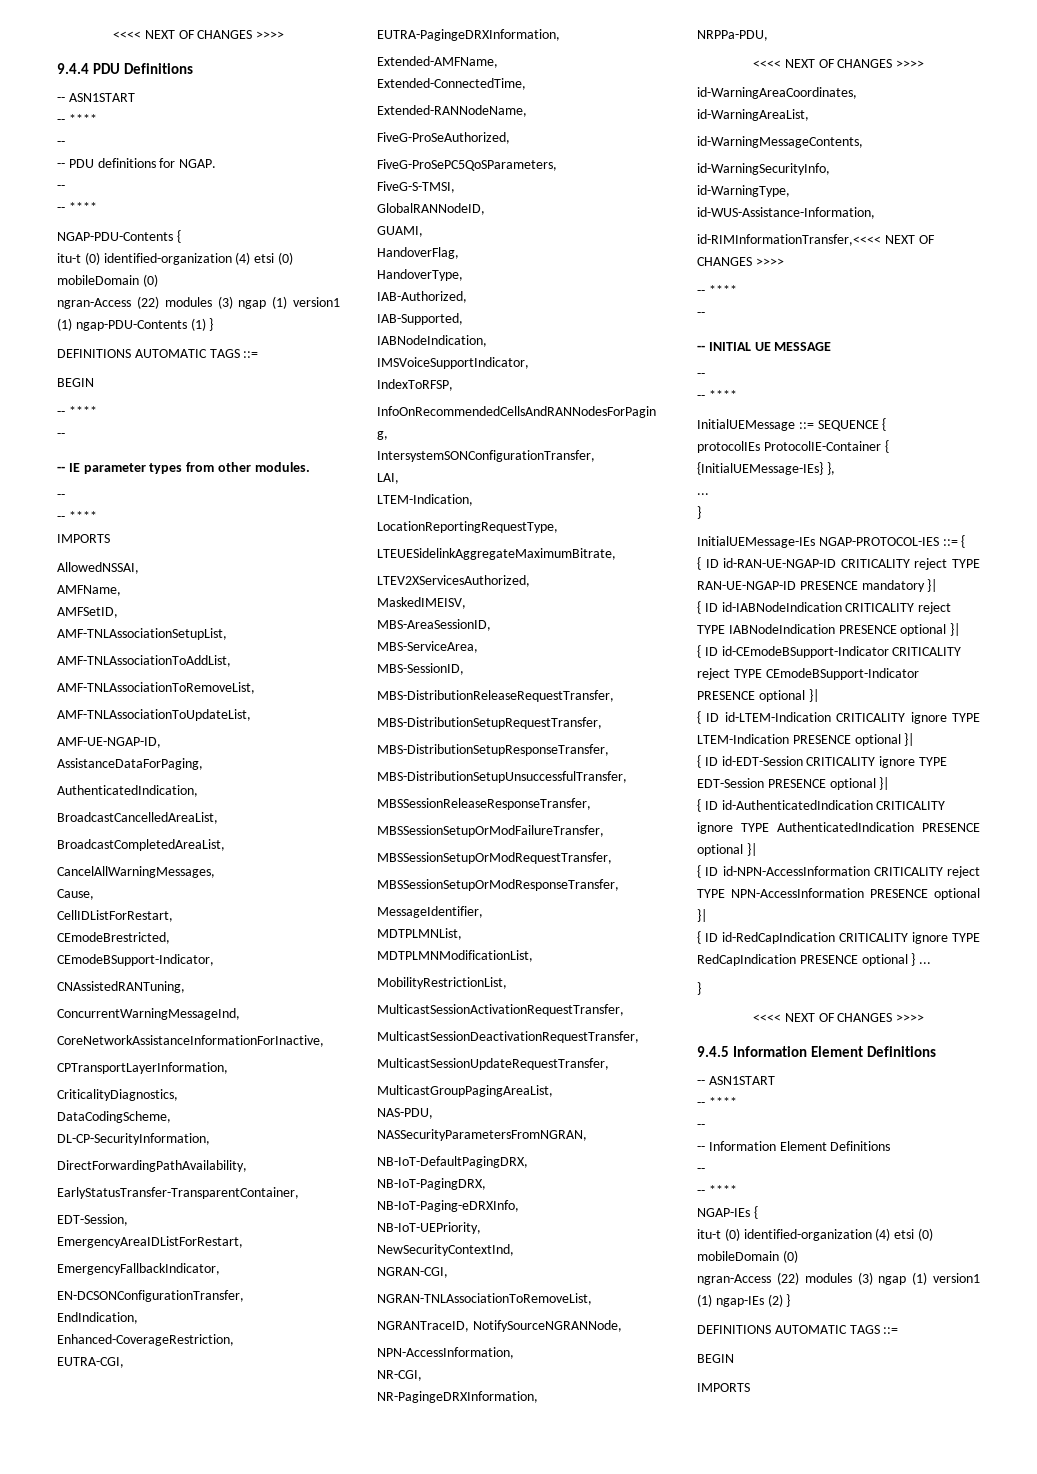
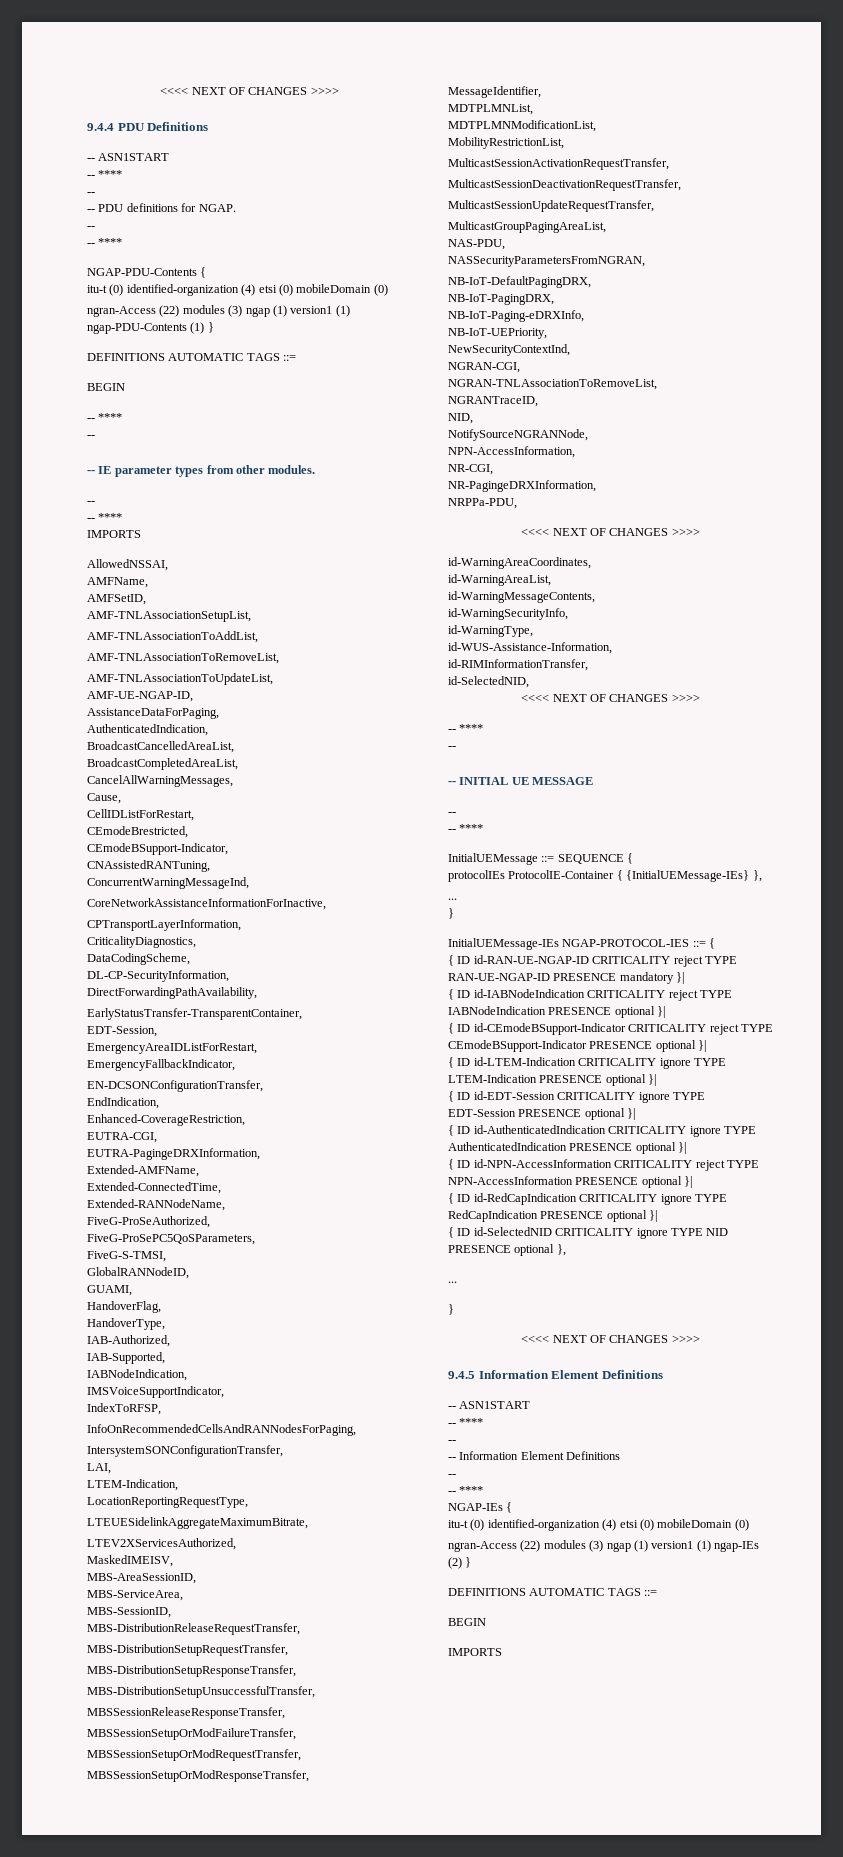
- NGRANTraceID, NotifySourceNGRANNode,
+ NGRANTraceID,
+ NID,
+ NotifySourceNGRANNode,
- id-RIMInformationTransfer,<<<< NEXT OF CHANGES >>>>
+ id-RIMInformationTransfer,
+ id-SelectedNID,
+ <<<< NEXT OF CHANGES >>>>
- { ID id-RedCapIndication CRITICALITY ignore TYPE RedCapIndication PRESENCE optional } ...
+ { ID id-RedCapIndication CRITICALITY ignore TYPE RedCapIndication PRESENCE optional }|
+ { ID id-SelectedNID CRITICALITY ignore TYPE NID PRESENCE optional },
+ ...

